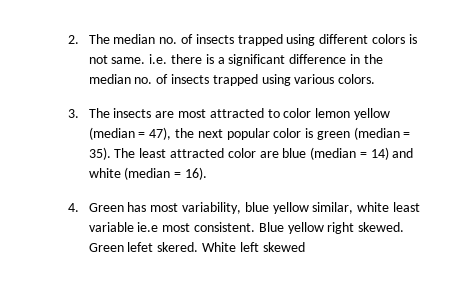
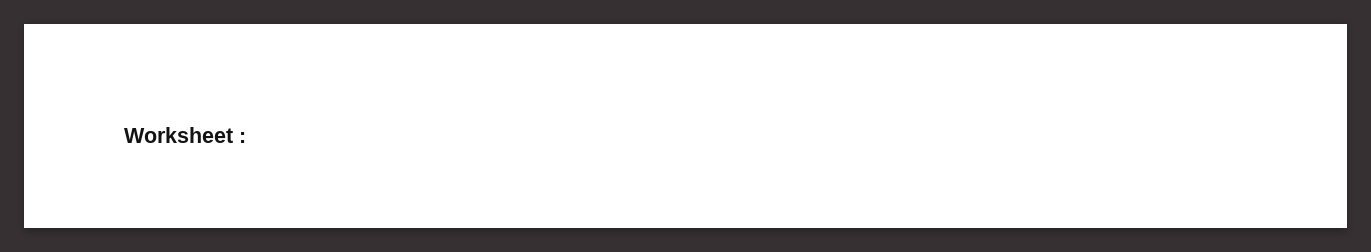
- 2. The median no. of insects trapped using different colors is not same. i.e. there is a significant difference in the median no. of insects trapped using various colors.
- 3. The insects are most attracted to color lemon yellow (median = 47), the next popular color is green (median = 35). The least attracted color are blue (median = 14) and white (median = 16).
- 4. Green has most variability, blue yellow similar, white least variable ie.e most consistent. Blue yellow right skewed. Green lefet skered. White left skewed
+ Worksheet :

